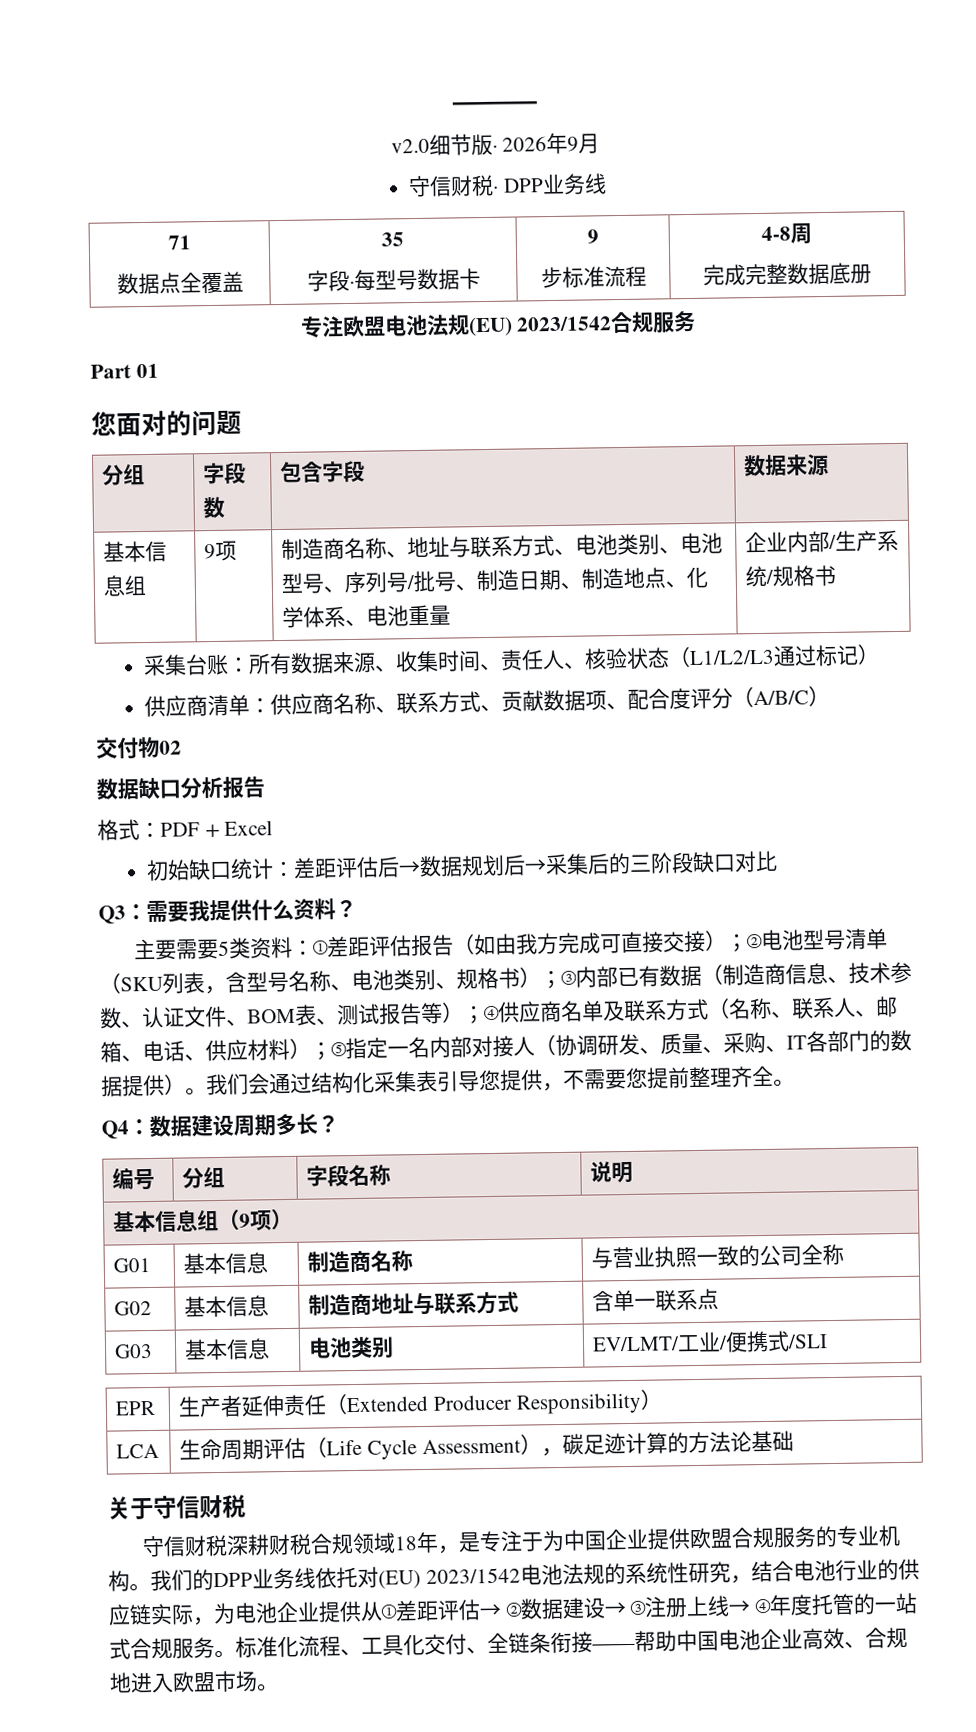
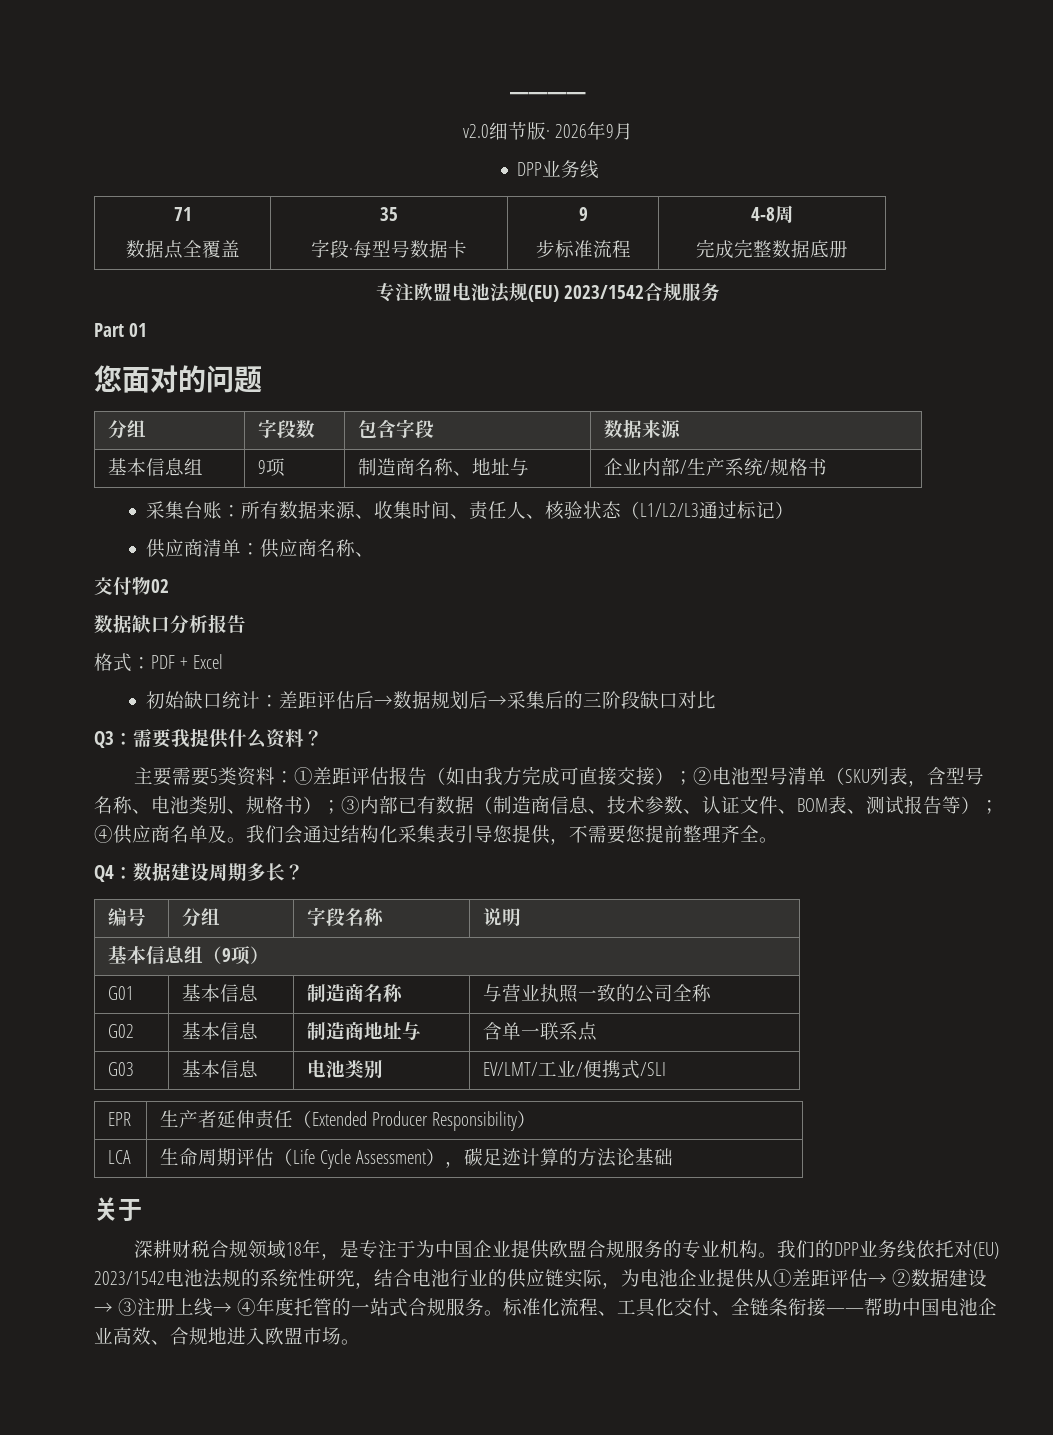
  v2.0细节版· 2026年9月
- 守信财税· DPP业务线
+ DPP业务线
- 基本信息组 | 9项 | 制造商名称、地址与联系方式、电池类别、电池型号、序列号/批号、制造日期、制造地点、化学体系、电池重量 | 企业内部/生产系统/规格书
+ 基本信息组 | 9项 | 制造商名称、地址与 | 企业内部/生产系统/规格书
- 供应商清单：供应商名称、联系方式、贡献数据项、配合度评分（A/B/C）
+ 供应商清单：供应商名称、
- 主要需要5类资料：①差距评估报告（如由我方完成可直接交接）；②电池型号清单（SKU列表，含型号名称、电池类别、规格书）；③内部已有数据（制造商信息、技术参数、认证文件、BOM表、测试报告等）；④供应商名单及联系方式（名称、联系人、邮箱、电话、供应材料）；⑤指定一名内部对接人（协调研发、质量、采购、IT各部门的数据提供）。
+ 主要需要5类资料：①差距评估报告（如由我方完成可直接交接）；②电池型号清单（SKU列表，含型号名称、电池类别、规格书）；③内部已有数据（制造商信息、技术参数、认证文件、BOM表、测试报告等）；④供应商名单及。
- G02 | 基本信息 | 制造商地址与联系方式 | 含单一联系点
+ G02 | 基本信息 | 制造商地址与 | 含单一联系点
- 关于守信财税
- 守信财税深耕财税合规领域18年，是专注于为中国企业提供欧盟合规服务的专业机构。
+ 关于
+ 深耕财税合规领域18年，是专注于为中国企业提供欧盟合规服务的专业机构。

